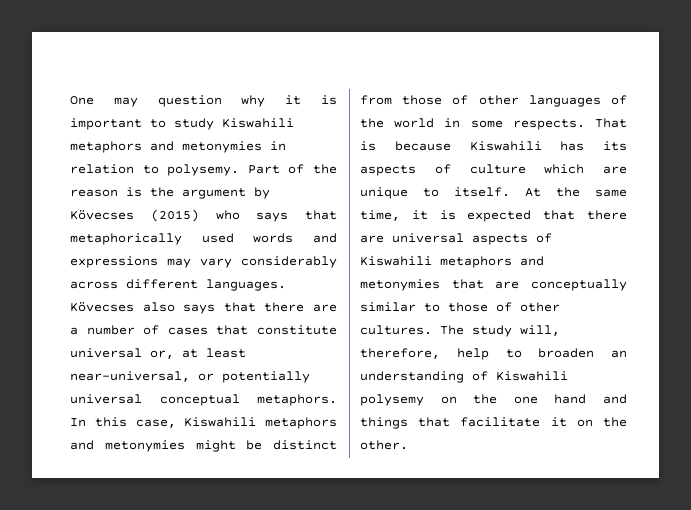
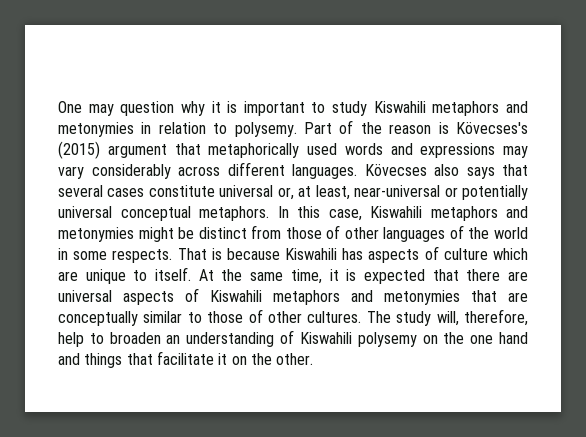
- Part of the reason is the argument by Kövecses (2015) who says that metaphorically used words and expressions may vary considerably across different languages.
+ Part of the reason is Kövecses's (2015) argument that metaphorically used words and expressions may vary considerably across different languages.
- Kövecses also says that there are a number of cases that constitute universal or, at least near-universal, or potentially universal conceptual metaphors.
+ Kövecses also says that several cases constitute universal or, at least, near-universal or potentially universal conceptual metaphors.
- That is because Kiswahili has its aspects of culture which are unique to itself.
+ That is because Kiswahili has aspects of culture which are unique to itself.

